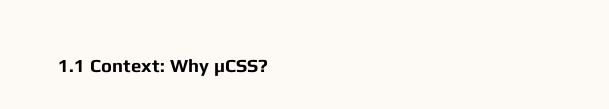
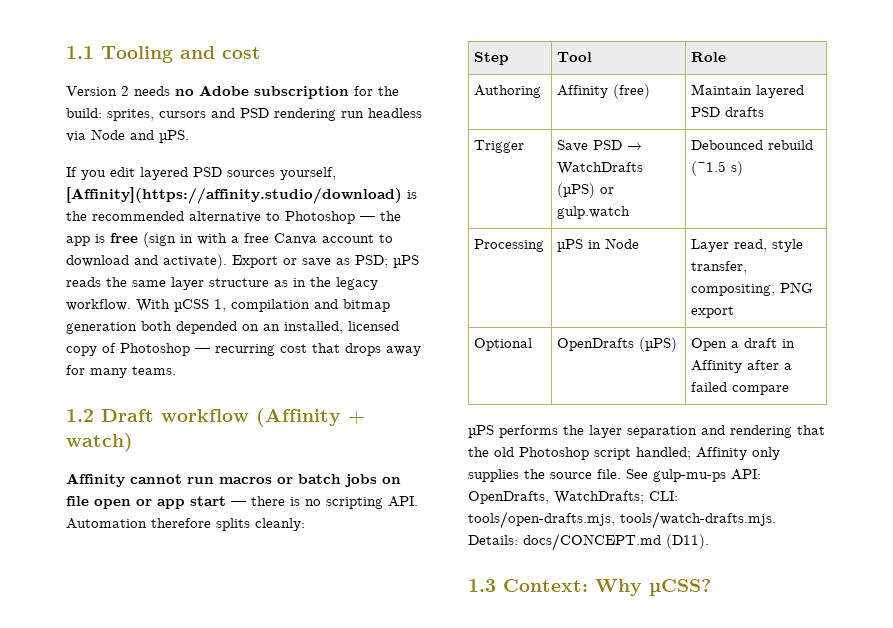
- 1.1 Context: Why µCSS?
+ 1.1 Tooling and cost
+ Version 2 needs no Adobe subscription for the build: sprites, cursors and PSD rendering run headless via Node and µPS.
+ If you edit layered PSD sources yourself, [Affinity](https://affinity.studio/download) is the recommended alternative to Photoshop — the app is free (sign in with a free Canva account to download and activate). Export or save as PSD; µPS reads the same layer structure as in the legacy workflow. With µCSS 1, compilation and bitmap generation both depended on an installed, licensed copy of Photoshop — recurring cost that drops away for many teams.
+ 1.2 Draft workflow (Affinity + watch)
+ Affinity cannot run macros or batch jobs on file open or app start — there is no scripting API. Automation therefore splits cleanly:
+ Step | Tool | Role
+ Authoring | Affinity (free) | Maintain layered PSD drafts
+ Trigger | Save PSD → WatchDrafts (µPS) or gulp.watch | Debounced rebuild (~1.5 s)
+ Processing | µPS in Node | Layer read, style transfer, compositing, PNG export
+ Optional | OpenDrafts (µPS) | Open a draft in Affinity after a failed compare
+ µPS performs the layer separation and rendering that the old Photoshop script handled; Affinity only supplies the source file. See gulp-mu-ps API: OpenDrafts, WatchDrafts; CLI: tools/open-drafts.mjs, tools/watch-drafts.mjs. Details: docs/CONCEPT.md (D11).
+ 1.3 Context: Why µCSS?

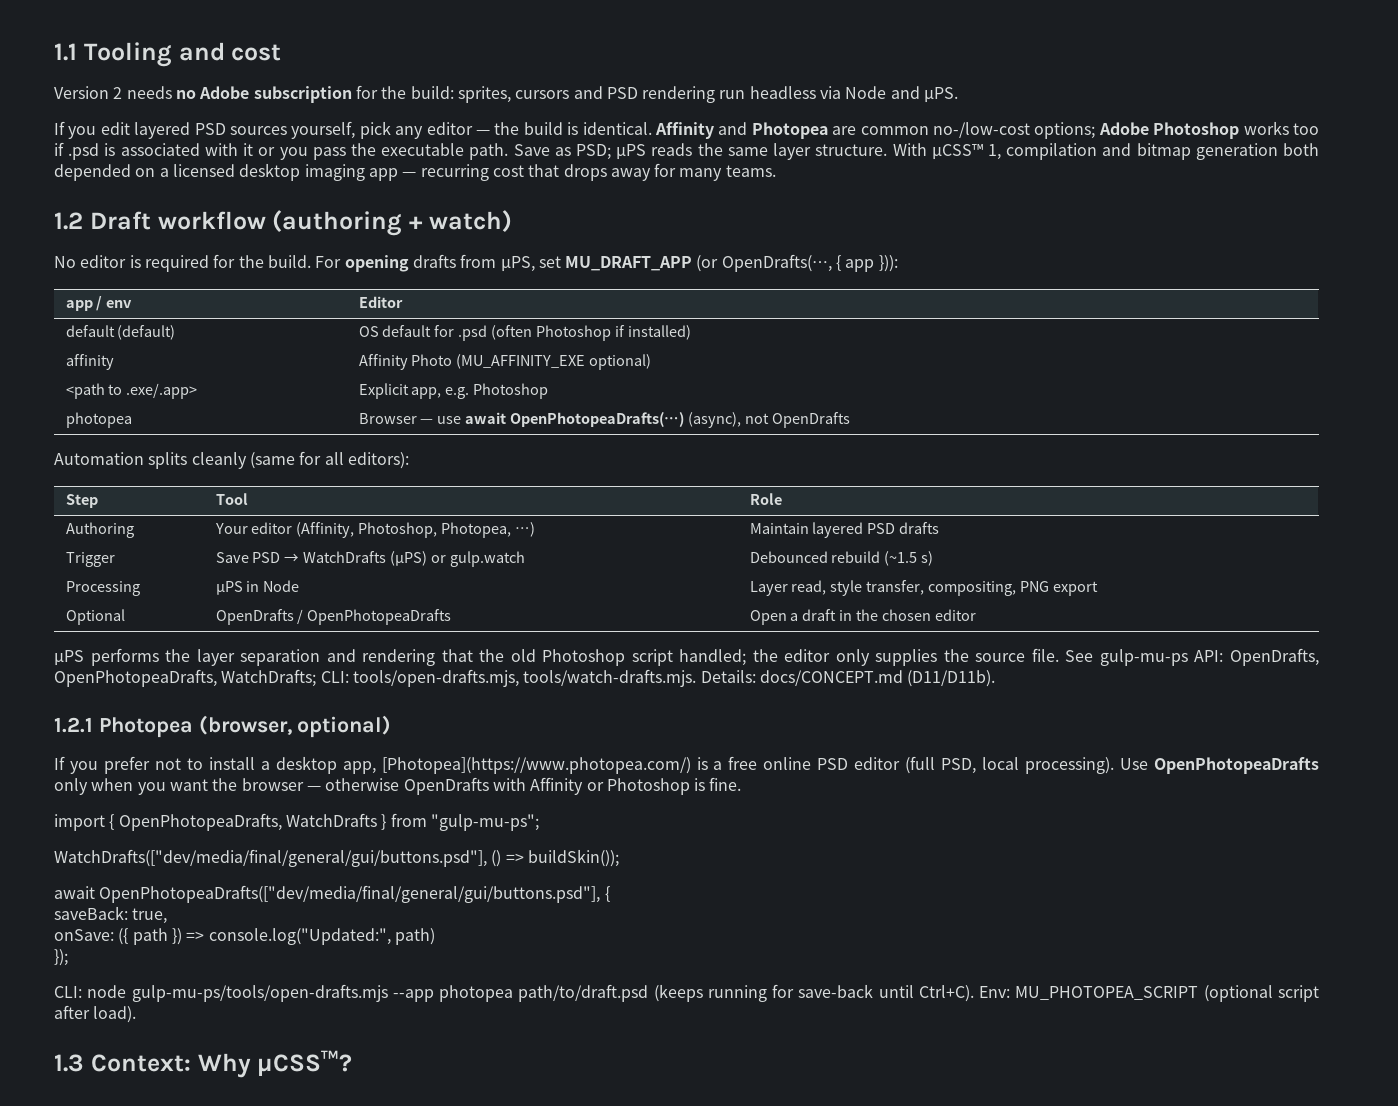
- If you edit layered PSD sources yourself, [Affinity](https://affinity.studio/download) is the recommended alternative to Photoshop — the app is free (sign in with a free Canva account to download and activate). Export or save as PSD; µPS reads the same layer structure as in the legacy workflow. With µCSS 1, compilation and bitmap generation both depended on an installed, licensed copy of Photoshop — recurring cost that drops away for many teams.
+ If you edit layered PSD sources yourself, pick any editor — the build is identical. Affinity and Photopea are common no-/low-cost options; Adobe Photoshop works too if .psd is associated with it or you pass the executable path. Save as PSD; µPS reads the same layer structure. With µCSS™ 1, compilation and bitmap generation both depended on a licensed desktop imaging app — recurring cost that drops away for many teams.
- 1.2 Draft workflow (Affinity + watch)
+ 1.2 Draft workflow (authoring + watch)
- Affinity cannot run macros or batch jobs on file open or app start — there is no scripting API. Automation therefore splits cleanly:
+ No editor is required for the build. For opening drafts from µPS, set MU_DRAFT_APP (or OpenDrafts(…, { app })):
+ app / env | Editor
+ default (default) | OS default for .psd (often Photoshop if installed)
+ affinity | Affinity Photo (MU_AFFINITY_EXE optional)
+ <path to .exe/.app> | Explicit app, e.g. Photoshop
+ photopea | Browser — use await OpenPhotopeaDrafts(…) (async), not OpenDrafts
+ Automation splits cleanly (same for all editors):
  Step | Tool | Role
- Authoring | Affinity (free) | Maintain layered PSD drafts
+ Authoring | Your editor (Affinity, Photoshop, Photopea, …) | Maintain layered PSD drafts
- Optional | OpenDrafts (µPS) | Open a draft in Affinity after a failed compare
+ Optional | OpenDrafts / OpenPhotopeaDrafts | Open a draft in the chosen editor
- µPS performs the layer separation and rendering that the old Photoshop script handled; Affinity only supplies the source file.
+ µPS performs the layer separation and rendering that the old Photoshop script handled; the editor only supplies the source file.
- See gulp-mu-ps API: OpenDrafts, WatchDrafts; CLI: tools/open-drafts.mjs, tools/watch-drafts.mjs. Details: docs/CONCEPT.md (D11).
+ See gulp-mu-ps API: OpenDrafts, OpenPhotopeaDrafts, WatchDrafts; CLI: tools/open-drafts.mjs, tools/watch-drafts.mjs. Details: docs/CONCEPT.md (D11/D11b).
+ 1.2.1 Photopea (browser, optional)
+ If you prefer not to install a desktop app, [Photopea](https://www.photopea.com/) is a free online PSD editor (full PSD, local processing). Use OpenPhotopeaDrafts only when you want the browser — otherwise OpenDrafts with Affinity or Photoshop is fine.
+ import { OpenPhotopeaDrafts, WatchDrafts } from "gulp-mu-ps";
+ WatchDrafts(["dev/media/final/general/gui/buttons.psd"], () => buildSkin());
+ await OpenPhotopeaDrafts(["dev/media/final/general/gui/buttons.psd"], {
+ saveBack: true,
+ onSave: ({ path }) => console.log("Updated:", path)
+ });
+ CLI: node gulp-mu-ps/tools/open-drafts.mjs --app photopea path/to/draft.psd (keeps running for save-back until Ctrl+C). Env: MU_PHOTOPEA_SCRIPT (optional script after load).
- 1.3 Context: Why µCSS?
+ 1.3 Context: Why µCSS™?

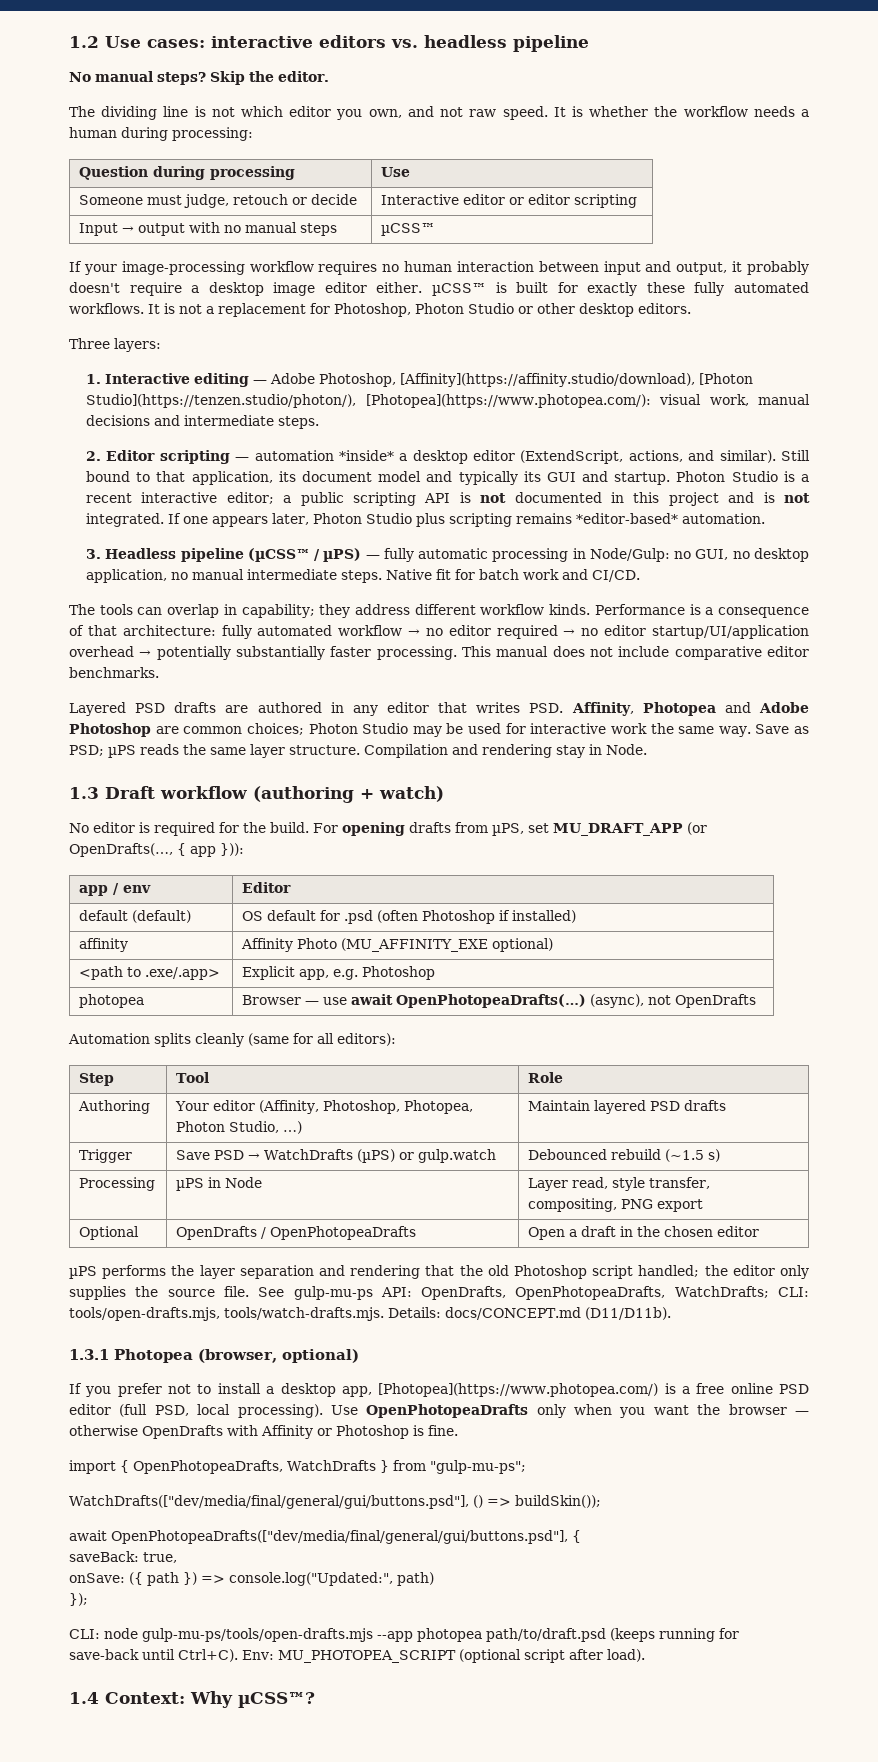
- 1.1 Tooling and cost
- Version 2 needs no Adobe subscription for the build: sprites, cursors and PSD rendering run headless via Node and µPS.
- If you edit layered PSD sources yourself, pick any editor — the build is identical. Affinity and Photopea are common no-/low-cost options; Adobe Photoshop works too if .psd is associated with it or you pass the executable path.
+ 1.2 Use cases: interactive editors vs. headless pipeline
+ No manual steps? Skip the editor.
+ The dividing line is not which editor you own, and not raw speed. It is whether the workflow needs a human during processing:
+ Question during processing | Use
+ Someone must judge, retouch or decide | Interactive editor or editor scripting
+ Input → output with no manual steps | µCSS™
+ If your image-processing workflow requires no human interaction between input and output, it probably doesn't require a desktop image editor either. µCSS™ is built for exactly these fully automated workflows. It is not a replacement for Photoshop, Photon Studio or other desktop editors.
+ Three layers:
+ 1. Interactive editing — Adobe Photoshop, [Affinity](https://affinity.studio/download), [Photon Studio](https://tenzen.studio/photon/), [Photopea](https://www.photopea.com/): visual work, manual decisions and intermediate steps.
+ 2. Editor scripting — automation *inside* a desktop editor (ExtendScript, actions, and similar). Still bound to that application, its document model and typically its GUI and startup. Photon Studio is a recent interactive editor; a public scripting API is not documented in this project and is not integrated. If one appears later, Photon Studio plus scripting remains *editor-based* automation.
+ 3. Headless pipeline (µCSS™ / µPS) — fully automatic processing in Node/Gulp: no GUI, no desktop application, no manual intermediate steps. Native fit for batch work and CI/CD.
+ The tools can overlap in capability; they address different workflow kinds. Performance is a consequence of that architecture: fully automated workflow → no editor required → no editor startup/UI/application overhead → potentially substantially faster processing. This manual does not include comparative editor benchmarks.
+ Layered PSD drafts are authored in any editor that writes PSD. Affinity, Photopea and Adobe Photoshop are common choices; Photon Studio may be used for interactive work the same way.
- With µCSS™ 1, compilation and bitmap generation both depended on a licensed desktop imaging app — recurring cost that drops away for many teams.
- 1.2 Draft workflow (authoring + watch)
+ Compilation and rendering stay in Node.
+ 1.3 Draft workflow (authoring + watch)
- Authoring | Your editor (Affinity, Photoshop, Photopea, …) | Maintain layered PSD drafts
+ Authoring | Your editor (Affinity, Photoshop, Photopea, Photon Studio, …) | Maintain layered PSD drafts
- 1.2.1 Photopea (browser, optional)
+ 1.3.1 Photopea (browser, optional)
- 1.3 Context: Why µCSS™?
+ 1.4 Context: Why µCSS™?

